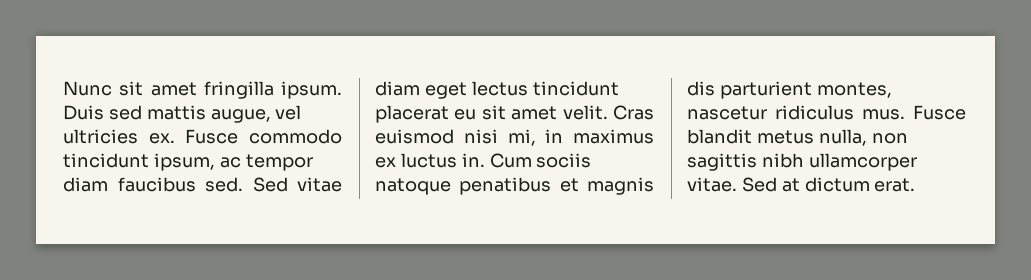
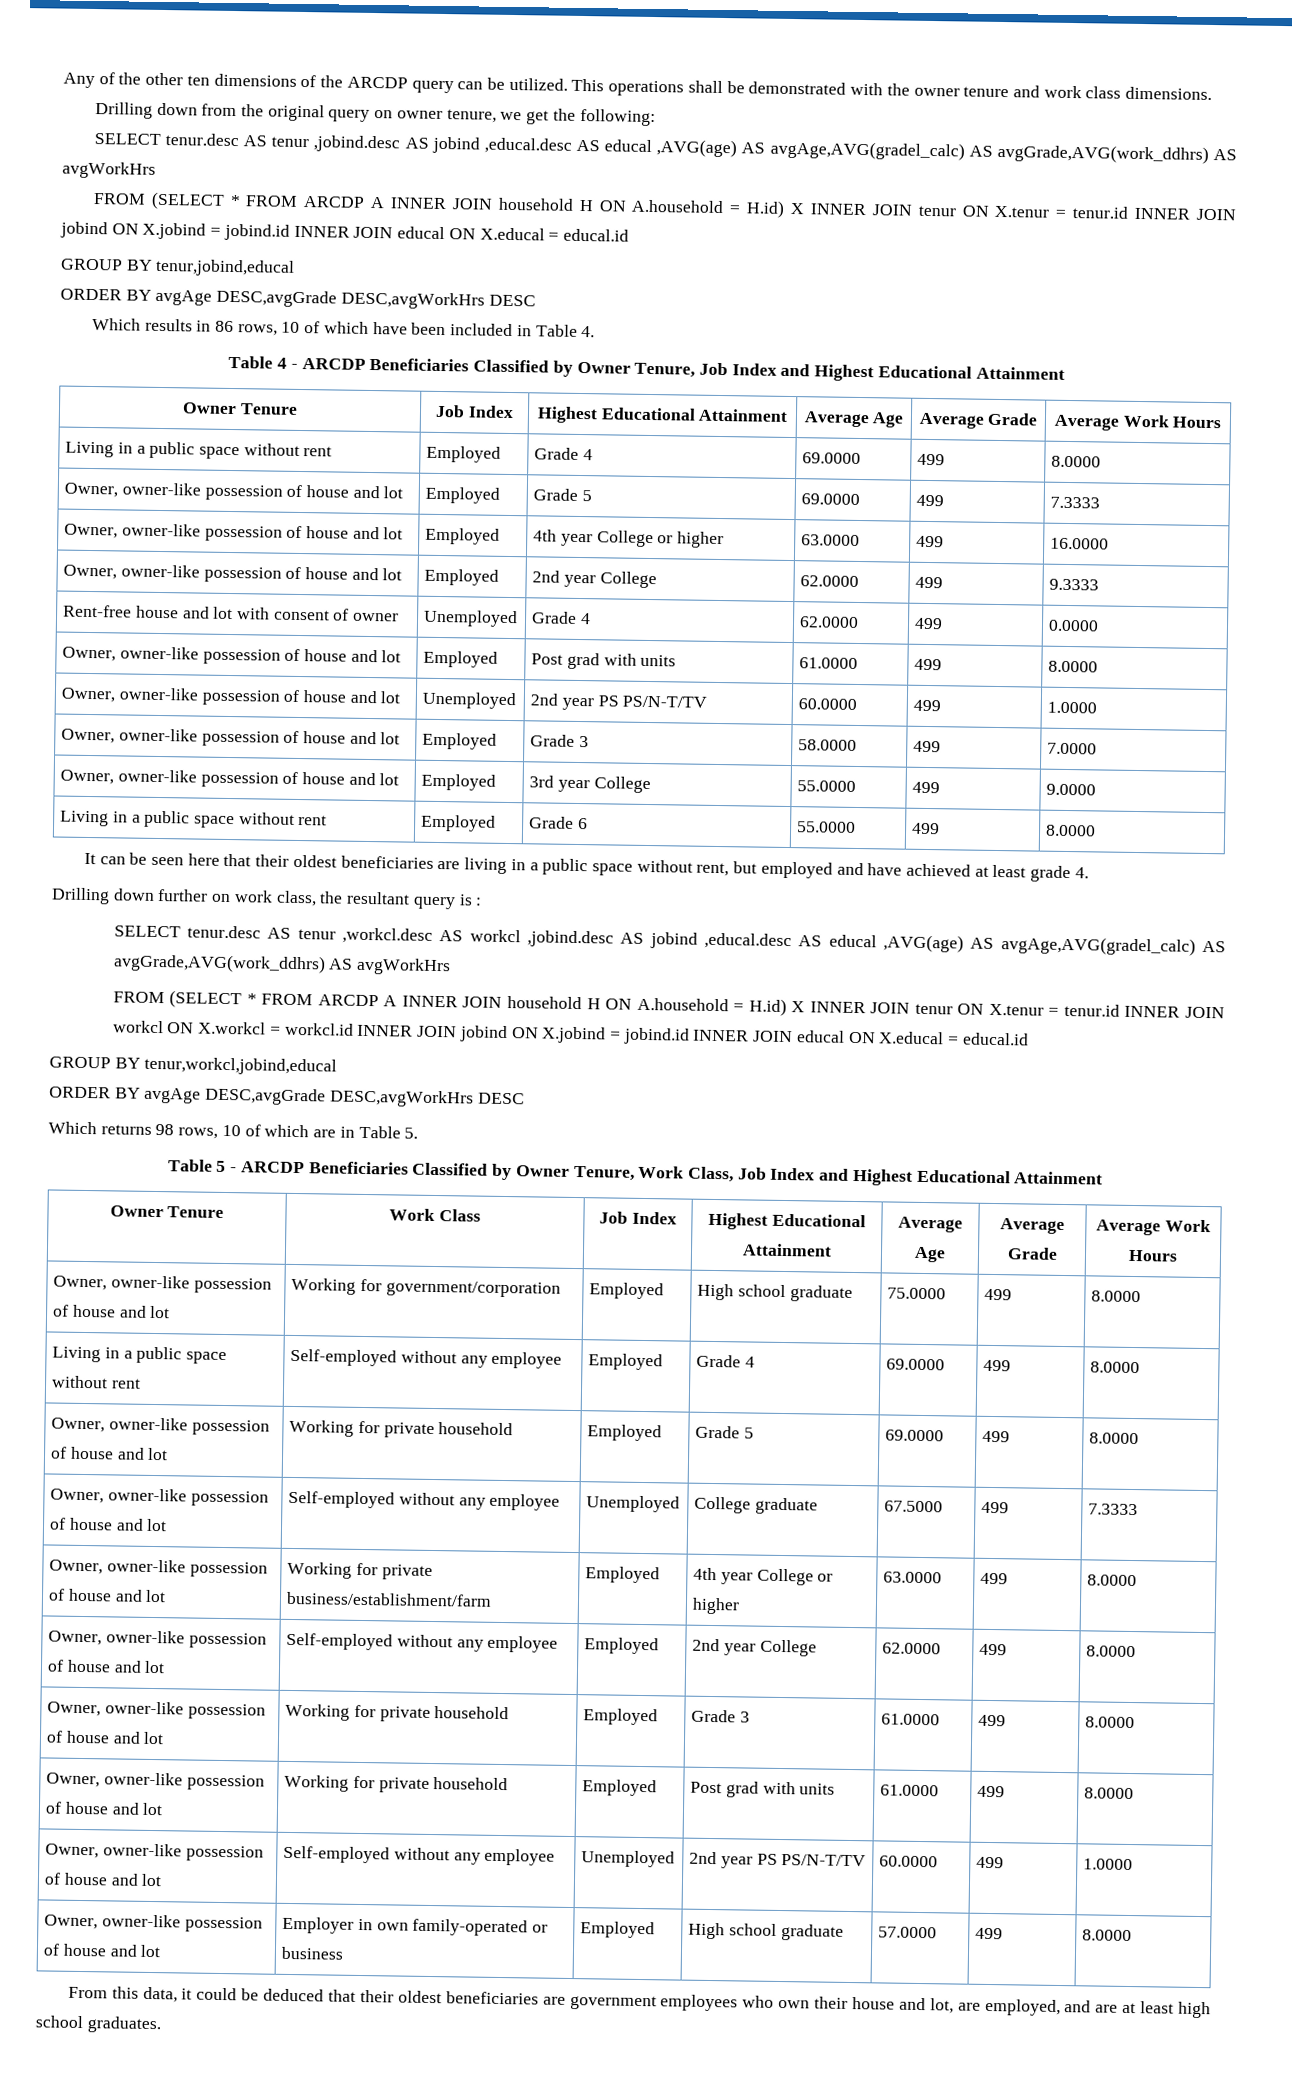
- Nunc sit amet fringilla ipsum. Duis sed mattis augue, vel ultricies ex. Fusce commodo tincidunt ipsum, ac tempor diam faucibus sed. Sed vitae diam eget lectus tincidunt placerat eu sit amet velit. Cras euismod nisi mi, in maximus ex luctus in. Cum sociis natoque penatibus et magnis dis parturient montes, nascetur ridiculus mus. Fusce blandit metus nulla, non sagittis nibh ullamcorper vitae. Sed at dictum erat.
+ Any of the other ten dimensions of the ARCDP query can be utilized. This operations shall be demonstrated with the owner tenure and work class dimensions.
+ Drilling down from the original query on owner tenure, we get the following:
+ SELECT tenur.desc AS tenur ,jobind.desc AS jobind ,educal.desc AS educal ,AVG(age) AS avgAge,AVG(gradel_calc) AS avgGrade,AVG(work_ddhrs) AS avgWorkHrs
+ FROM (SELECT * FROM ARCDP A INNER JOIN household H ON A.household = H.id) X INNER JOIN tenur ON X.tenur = tenur.id INNER JOIN jobind ON X.jobind = jobind.id INNER JOIN educal ON X.educal = educal.id
+ GROUP BY tenur,jobind,educal
+ ORDER BY avgAge DESC,avgGrade DESC,avgWorkHrs DESC
+ Which results in 86 rows, 10 of which have been included in Table 4.
+ Table 4 - ARCDP Beneficiaries Classified by Owner Tenure, Job Index and Highest Educational Attainment
+ Owner Tenure | Job Index | Highest Educational Attainment | Average Age | Average Grade | Average Work Hours
+ Living in a public space without rent | Employed | Grade 4 | 69.0000 | 499 | 8.0000
+ Owner, owner-like possession of house and lot | Employed | Grade 5 | 69.0000 | 499 | 7.3333
+ Owner, owner-like possession of house and lot | Employed | 4th year College or higher | 63.0000 | 499 | 16.0000
+ Owner, owner-like possession of house and lot | Employed | 2nd year College | 62.0000 | 499 | 9.3333
+ Rent-free house and lot with consent of owner | Unemployed | Grade 4 | 62.0000 | 499 | 0.0000
+ Owner, owner-like possession of house and lot | Employed | Post grad with units | 61.0000 | 499 | 8.0000
+ Owner, owner-like possession of house and lot | Unemployed | 2nd year PS PS/N-T/TV | 60.0000 | 499 | 1.0000
+ Owner, owner-like possession of house and lot | Employed | Grade 3 | 58.0000 | 499 | 7.0000
+ Owner, owner-like possession of house and lot | Employed | 3rd year College | 55.0000 | 499 | 9.0000
+ Living in a public space without rent | Employed | Grade 6 | 55.0000 | 499 | 8.0000
+ It can be seen here that their oldest beneficiaries are living in a public space without rent, but employed and have achieved at least grade 4.
+ Drilling down further on work class, the resultant query is :
+ SELECT tenur.desc AS tenur ,workcl.desc AS workcl ,jobind.desc AS jobind ,educal.desc AS educal ,AVG(age) AS avgAge,AVG(gradel_calc) AS avgGrade,AVG(work_ddhrs) AS avgWorkHrs
+ FROM (SELECT * FROM ARCDP A INNER JOIN household H ON A.household = H.id) X INNER JOIN tenur ON X.tenur = tenur.id INNER JOIN workcl ON X.workcl = workcl.id INNER JOIN jobind ON X.jobind = jobind.id INNER JOIN educal ON X.educal = educal.id
+ GROUP BY tenur,workcl,jobind,educal
+ ORDER BY avgAge DESC,avgGrade DESC,avgWorkHrs DESC
+ Which returns 98 rows, 10 of which are in Table 5.
+ Table 5 - ARCDP Beneficiaries Classified by Owner Tenure, Work Class, Job Index and Highest Educational Attainment
+ Owner Tenure | Work Class | Job Index | Highest Educational Attainment | Average Age | Average Grade | Average Work Hours
+ Owner, owner-like possession of house and lot | Working for government/corporation | Employed | High school graduate | 75.0000 | 499 | 8.0000
+ Living in a public space without rent | Self-employed without any employee | Employed | Grade 4 | 69.0000 | 499 | 8.0000
+ Owner, owner-like possession of house and lot | Working for private household | Employed | Grade 5 | 69.0000 | 499 | 8.0000
+ Owner, owner-like possession of house and lot | Self-employed without any employee | Unemployed | College graduate | 67.5000 | 499 | 7.3333
+ Owner, owner-like possession of house and lot | Working for private business/establishment/farm | Employed | 4th year College or higher | 63.0000 | 499 | 8.0000
+ Owner, owner-like possession of house and lot | Self-employed without any employee | Employed | 2nd year College | 62.0000 | 499 | 8.0000
+ Owner, owner-like possession of house and lot | Working for private household | Employed | Grade 3 | 61.0000 | 499 | 8.0000
+ Owner, owner-like possession of house and lot | Working for private household | Employed | Post grad with units | 61.0000 | 499 | 8.0000
+ Owner, owner-like possession of house and lot | Self-employed without any employee | Unemployed | 2nd year PS PS/N-T/TV | 60.0000 | 499 | 1.0000
+ Owner, owner-like possession of house and lot | Employer in own family-operated or business | Employed | High school graduate | 57.0000 | 499 | 8.0000
+ From this data, it could be deduced that their oldest beneficiaries are government employees who own their house and lot, are employed, and are at least high school graduates.

